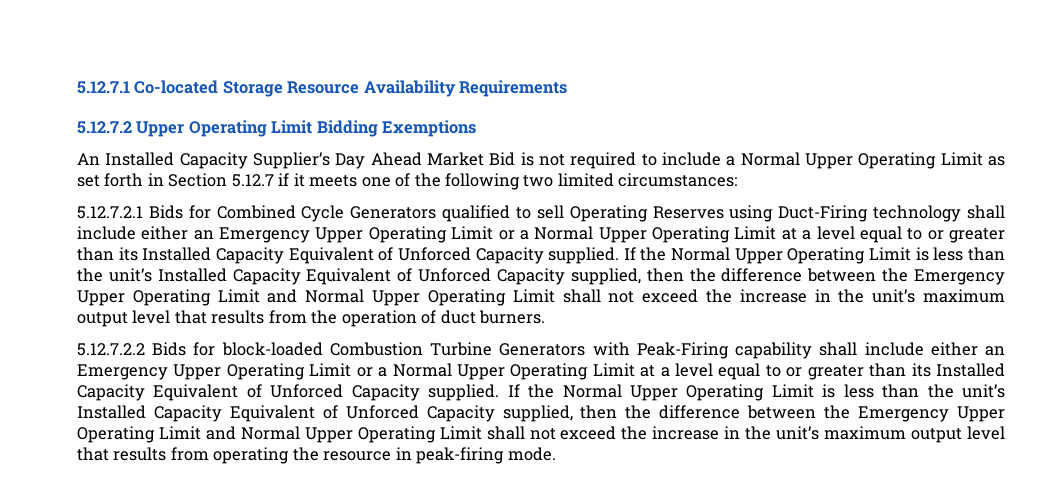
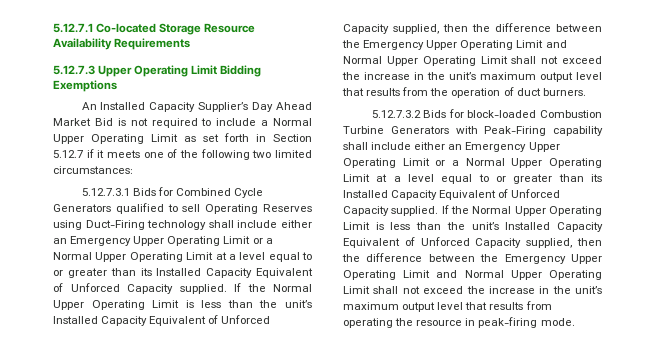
- 5.12.7.2 Upper Operating Limit Bidding Exemptions
+ 5.12.7.3 Upper Operating Limit Bidding Exemptions
- 5.12.7.2.1 Bids for Combined Cycle Generators qualified to sell Operating Reserves using Duct-Firing technology shall include either an Emergency Upper Operating Limit or a Normal Upper Operating Limit at a level equal to or greater than its Installed Capacity Equivalent of Unforced Capacity supplied.
+ 5.12.7.3.1 Bids for Combined Cycle Generators qualified to sell Operating Reserves using Duct-Firing technology shall include either an Emergency Upper Operating Limit or a Normal Upper Operating Limit at a level equal to or greater than its Installed Capacity Equivalent of Unforced Capacity supplied.
- 5.12.7.2.2 Bids for block-loaded Combustion Turbine Generators with Peak-Firing capability shall include either an Emergency Upper Operating Limit or a Normal Upper Operating Limit at a level equal to or greater than its Installed Capacity Equivalent of Unforced Capacity supplied.
+ 5.12.7.3.2 Bids for block-loaded Combustion Turbine Generators with Peak-Firing capability shall include either an Emergency Upper Operating Limit or a Normal Upper Operating Limit at a level equal to or greater than its Installed Capacity Equivalent of Unforced Capacity supplied.

